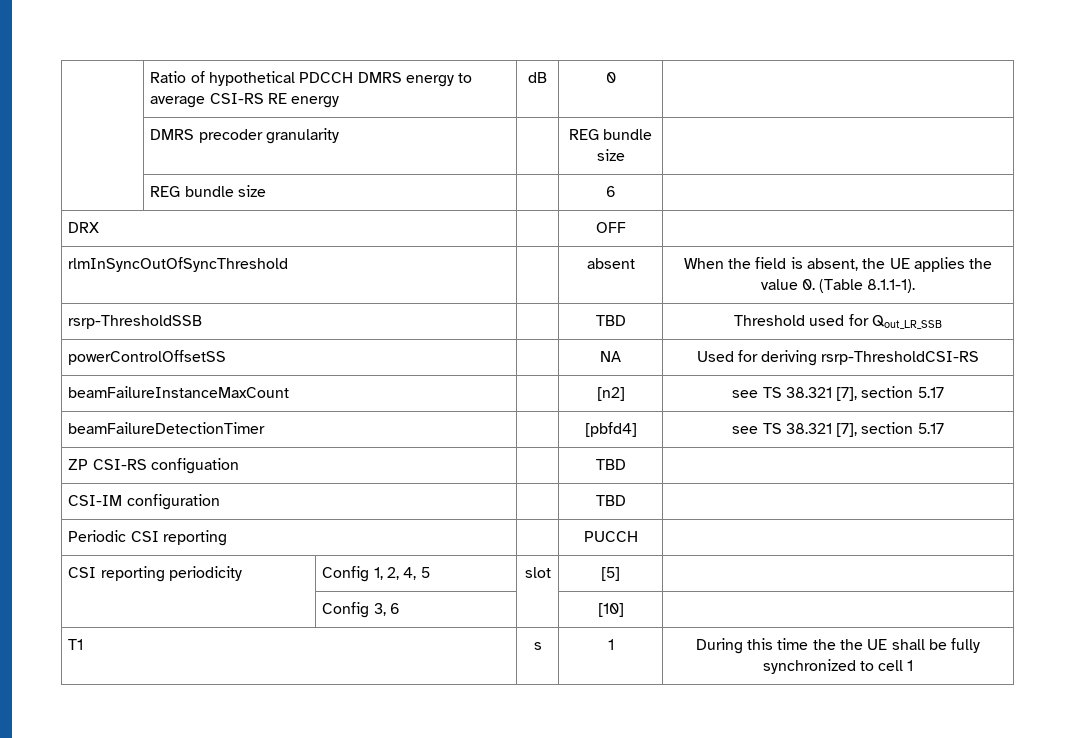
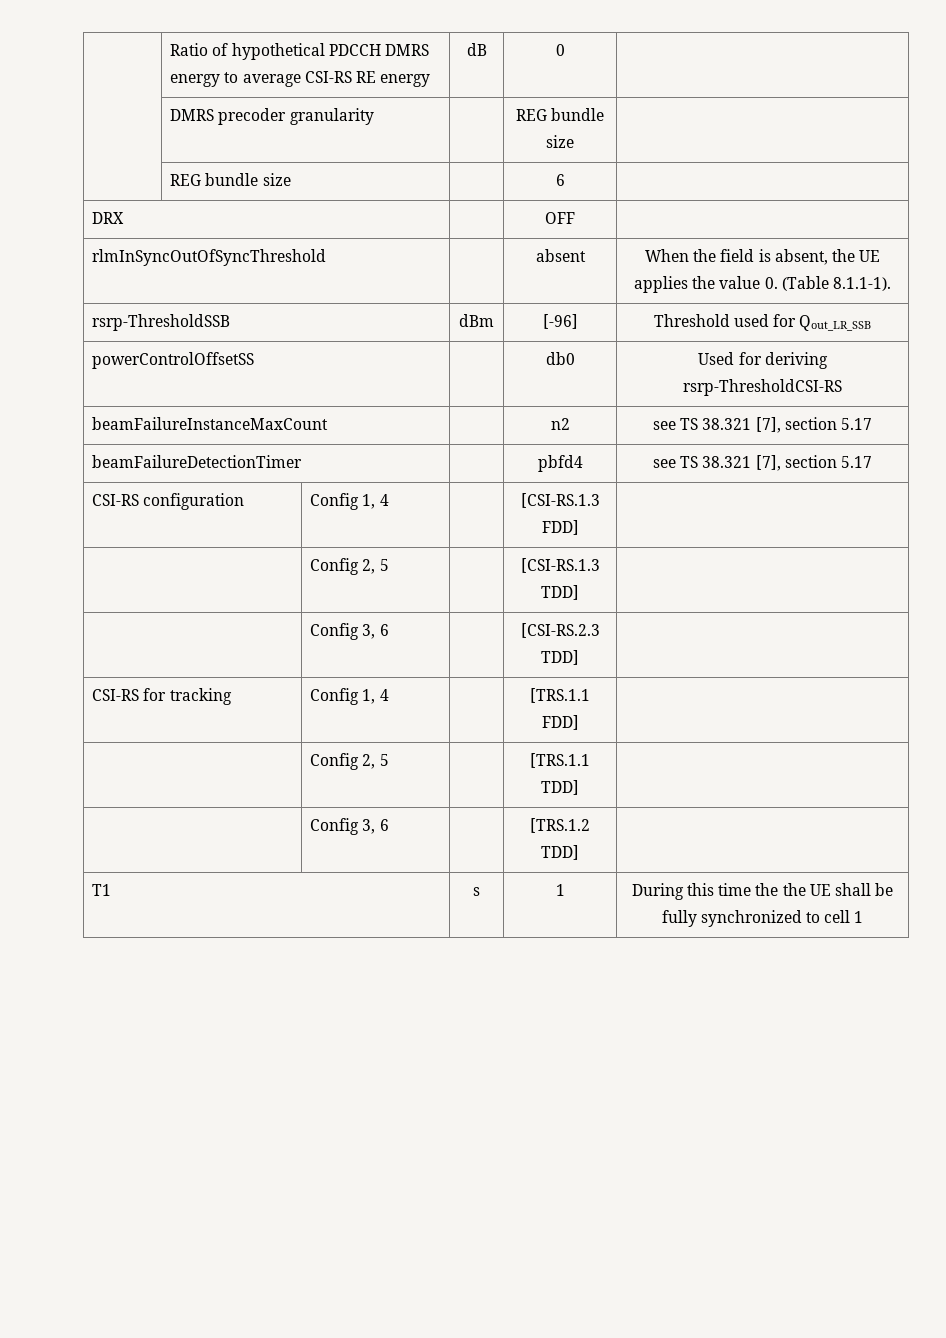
- rsrp-ThresholdSSB | | TBD | Threshold used for Qout_LR_SSB
+ rsrp-ThresholdSSB | dBm | [-96] | Threshold used for Qout_LR_SSB
- powerControlOffsetSS | | NA | Used for deriving rsrp-ThresholdCSI-RS
+ powerControlOffsetSS | | db0 | Used for deriving rsrp-ThresholdCSI-RS
- beamFailureInstanceMaxCount | | [n2] | see TS 38.321 [7], section 5.17
+ beamFailureInstanceMaxCount | | n2 | see TS 38.321 [7], section 5.17
- beamFailureDetectionTimer | | [pbfd4] | see TS 38.321 [7], section 5.17
- ZP CSI-RS configuation | | TBD |
- CSI-IM configuration | | TBD |
- Periodic CSI reporting | | PUCCH |
- CSI reporting periodicity | Config 1, 2, 4, 5 | slot | [5] |
- | Config 3, 6 | | [10] |
+ beamFailureDetectionTimer | | pbfd4 | see TS 38.321 [7], section 5.17
+ CSI-RS configuration | Config 1, 4 | | [CSI-RS.1.3 FDD] |
+ | Config 2, 5 | | [CSI-RS.1.3 TDD] |
+ | Config 3, 6 | | [CSI-RS.2.3 TDD] |
+ CSI-RS for tracking | Config 1, 4 | | [TRS.1.1 FDD] |
+ | Config 2, 5 | | [TRS.1.1 TDD] |
+ | Config 3, 6 | | [TRS.1.2 TDD] |

